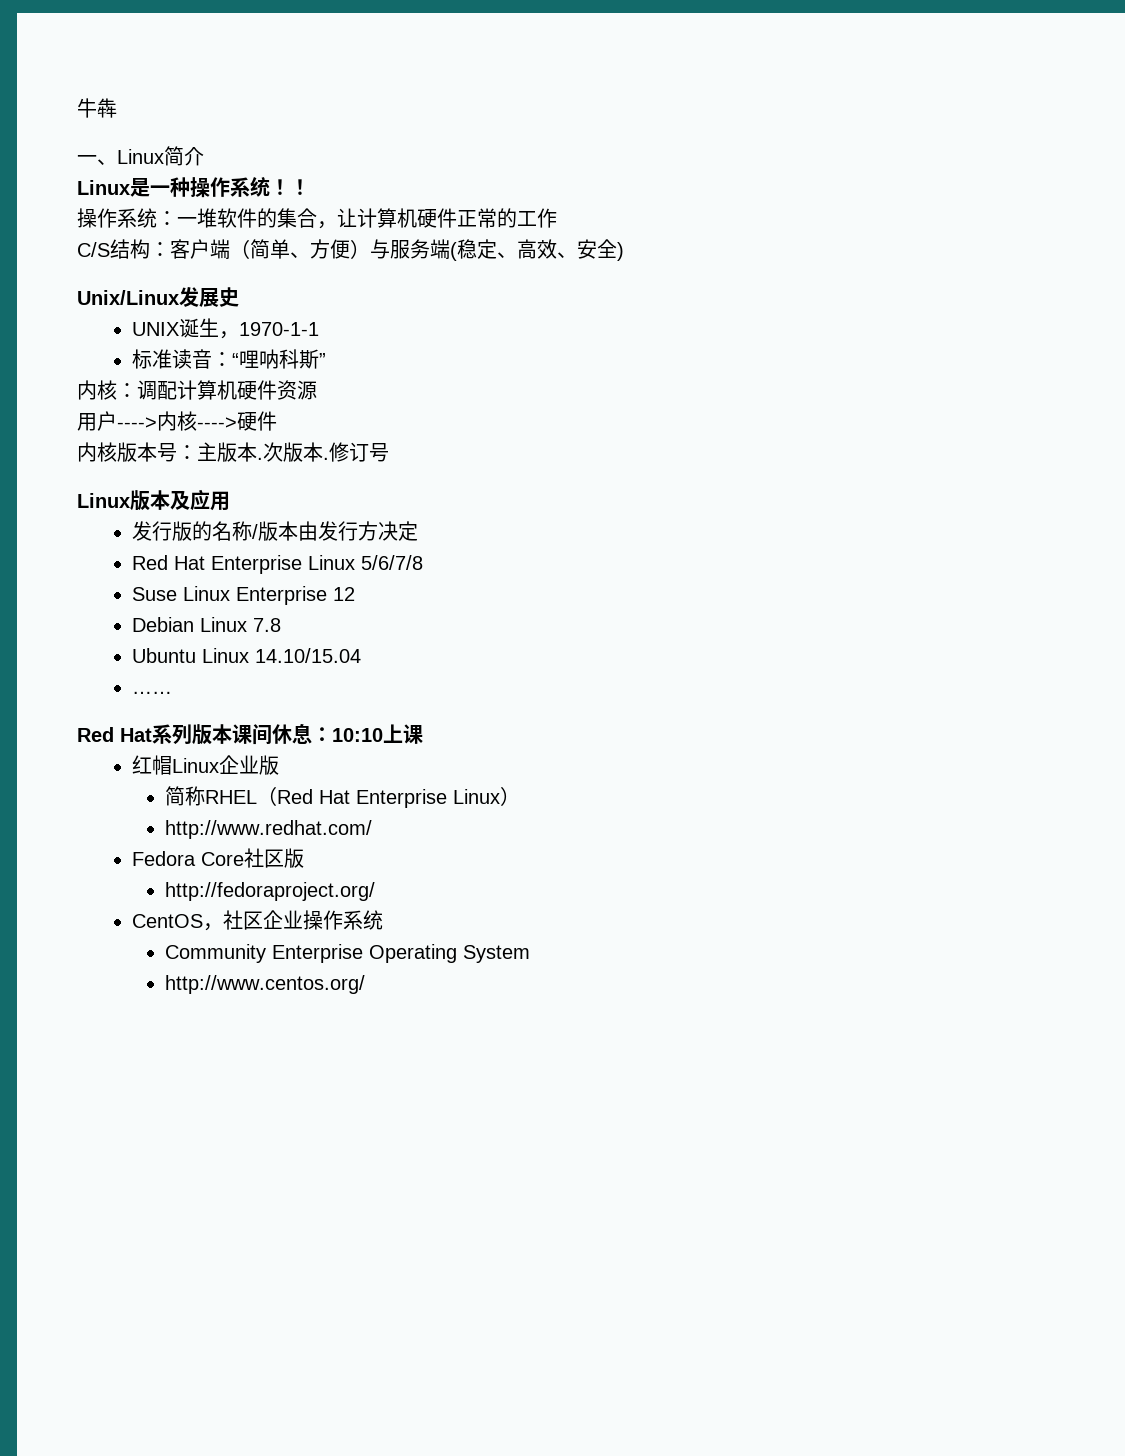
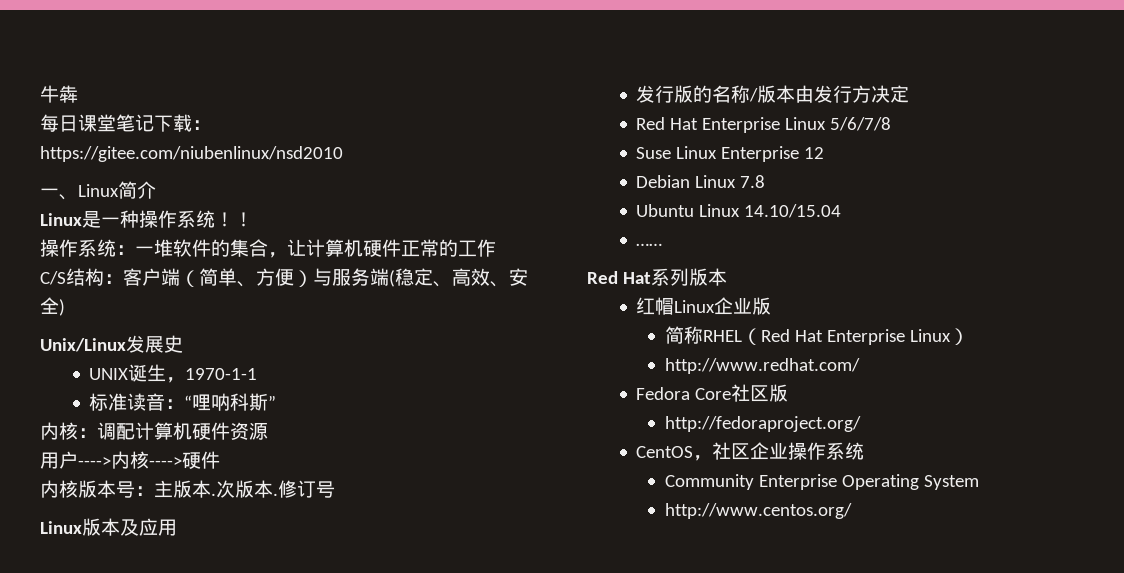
+ 每日课堂笔记下载：
+ https://gitee.com/niubenlinux/nsd2010
- Red Hat系列版本课间休息：10:10上课
+ Red Hat系列版本

